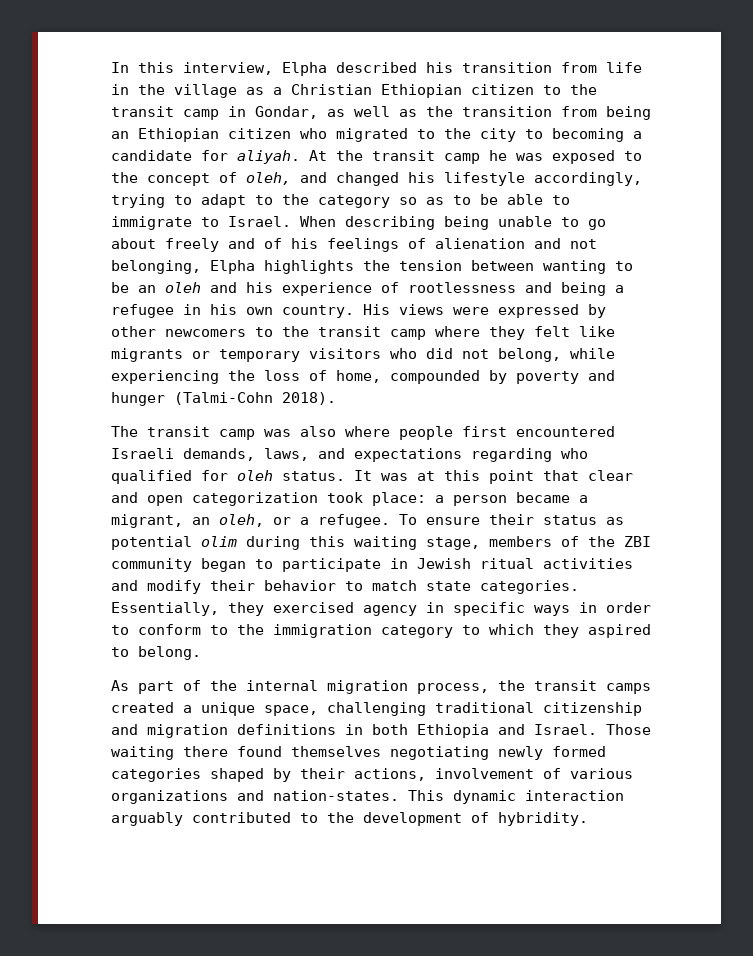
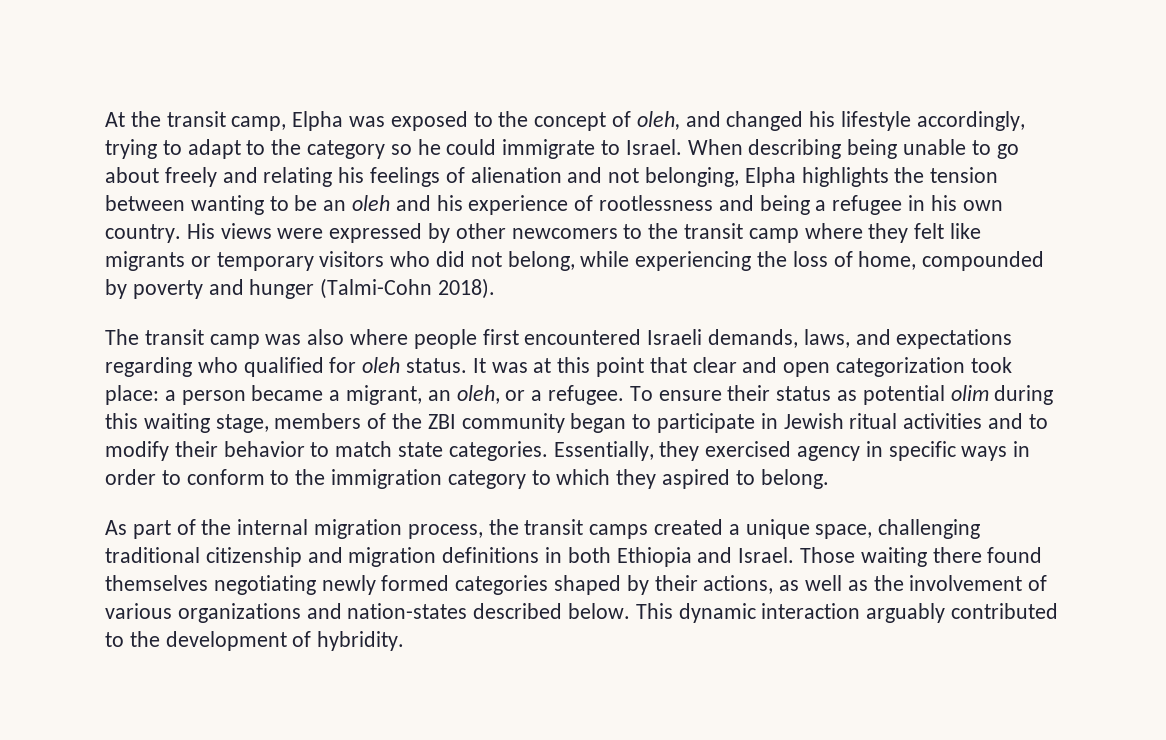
- In this interview, Elpha described his transition from life in the village as a Christian Ethiopian citizen to the transit camp in Gondar, as well as the transition from being an Ethiopian citizen who migrated to the city to becoming a candidate for aliyah. At the transit camp he was exposed to the concept of oleh, and changed his lifestyle accordingly, trying to adapt to the category so as to be able to immigrate to Israel.
+ At the transit camp, Elpha was exposed to the concept of oleh, and changed his lifestyle accordingly, trying to adapt to the category so he could immigrate to Israel.
- When describing being unable to go about freely and of his feelings of alienation and not belonging, Elpha highlights the tension between wanting to be an oleh and his experience of rootlessness and being a refugee in his own country.
+ When describing being unable to go about freely and relating his feelings of alienation and not belonging, Elpha highlights the tension between wanting to be an oleh and his experience of rootlessness and being a refugee in his own country.
- To ensure their status as potential olim during this waiting stage, members of the ZBI community began to participate in Jewish ritual activities and modify their behavior to match state categories.
+ To ensure their status as potential olim during this waiting stage, members of the ZBI community began to participate in Jewish ritual activities and to modify their behavior to match state categories.
- Those waiting there found themselves negotiating newly formed categories shaped by their actions, involvement of various organizations and nation-states.
+ Those waiting there found themselves negotiating newly formed categories shaped by their actions, as well as the involvement of various organizations and nation-states described below.

